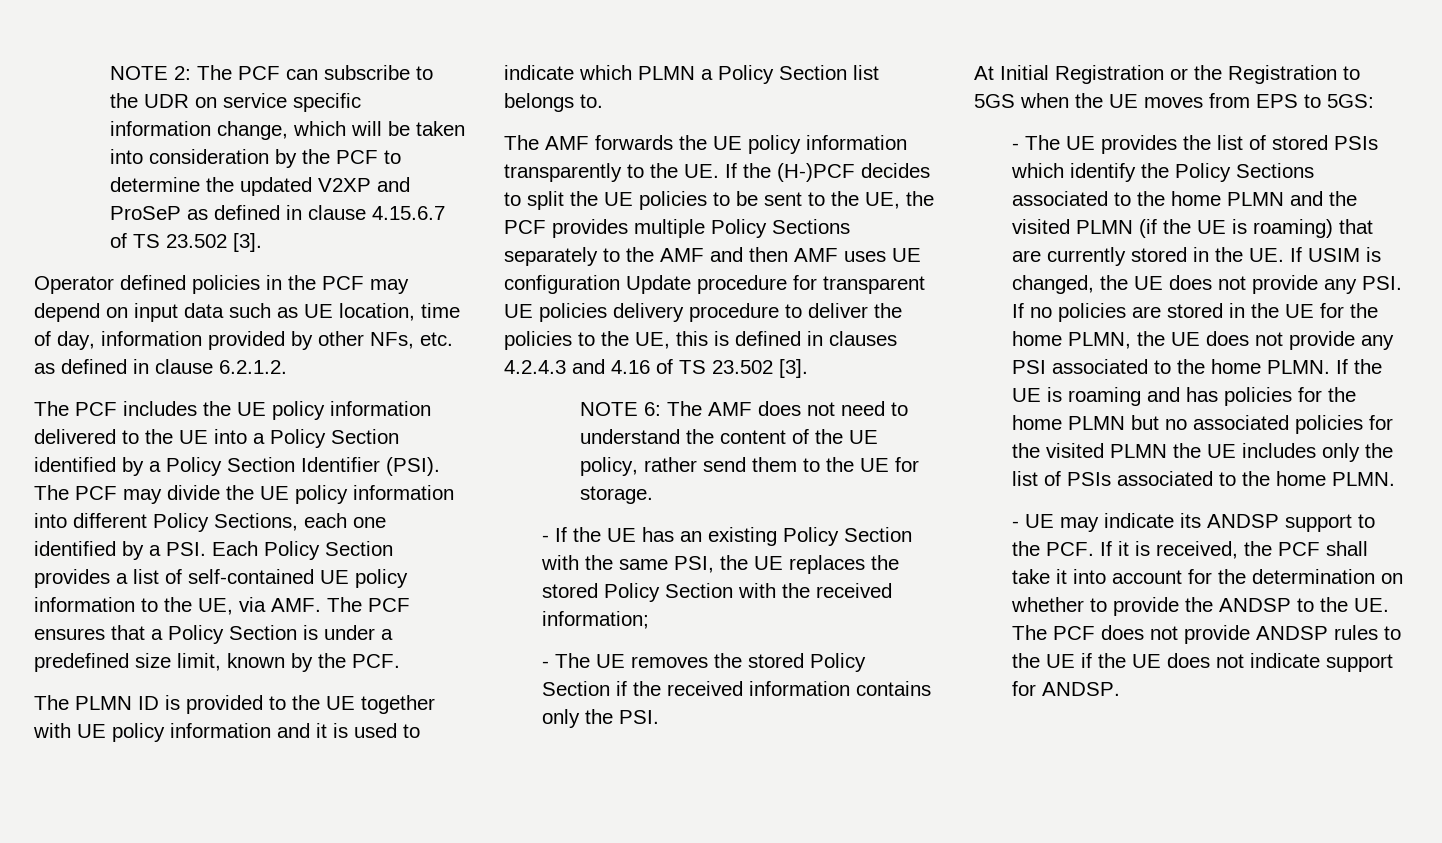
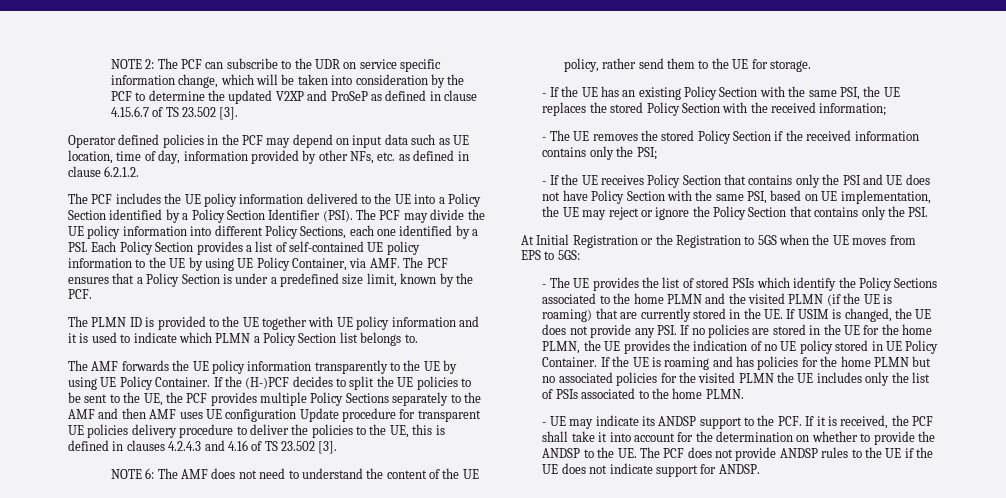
- The PCF may divide the UE policy information into different Policy Sections, each one identified by a PSI. Each Policy Section provides a list of self-contained UE policy information to the UE, via AMF. The PCF ensures that a Policy Section is under a predefined size limit, known by the PCF.
+ The PCF may divide the UE policy information into different Policy Sections, each one identified by a PSI. Each Policy Section provides a list of self-contained UE policy information to the UE by using UE Policy Container, via AMF. The PCF ensures that a Policy Section is under a predefined size limit, known by the PCF.
- The AMF forwards the UE policy information transparently to the UE. If the (H-)PCF decides to split the UE policies to be sent to the UE, the PCF provides multiple Policy Sections separately to the AMF and then AMF uses UE configuration Update procedure for transparent UE policies delivery procedure to deliver the policies to the UE, this is defined in clauses 4.2.4.3 and 4.16 of TS 23.502 [3].
+ The AMF forwards the UE policy information transparently to the UE by using UE Policy Container. If the (H-)PCF decides to split the UE policies to be sent to the UE, the PCF provides multiple Policy Sections separately to the AMF and then AMF uses UE configuration Update procedure for transparent UE policies delivery procedure to deliver the policies to the UE, this is defined in clauses 4.2.4.3 and 4.16 of TS 23.502 [3].
- - The UE removes the stored Policy Section if the received information contains only the PSI.
+ - The UE removes the stored Policy Section if the received information contains only the PSI;
+ - If the UE receives Policy Section that contains only the PSI and UE does not have Policy Section with the same PSI, based on UE implementation, the UE may reject or ignore the Policy Section that contains only the PSI.
- - The UE provides the list of stored PSIs which identify the Policy Sections associated to the home PLMN and the visited PLMN (if the UE is roaming) that are currently stored in the UE. If USIM is changed, the UE does not provide any PSI. If no policies are stored in the UE for the home PLMN, the UE does not provide any PSI associated to the home PLMN.
+ - The UE provides the list of stored PSIs which identify the Policy Sections associated to the home PLMN and the visited PLMN (if the UE is roaming) that are currently stored in the UE. If USIM is changed, the UE does not provide any PSI. If no policies are stored in the UE for the home PLMN, the UE provides the indication of no UE policy stored in UE Policy Container.

